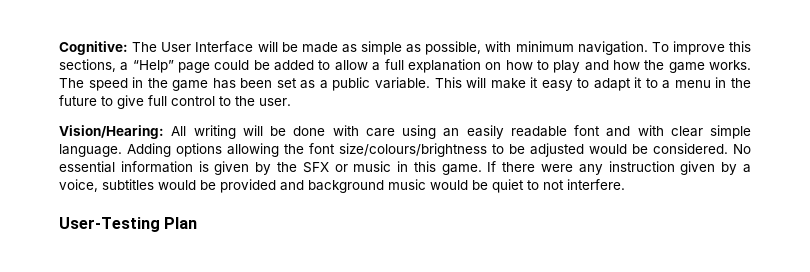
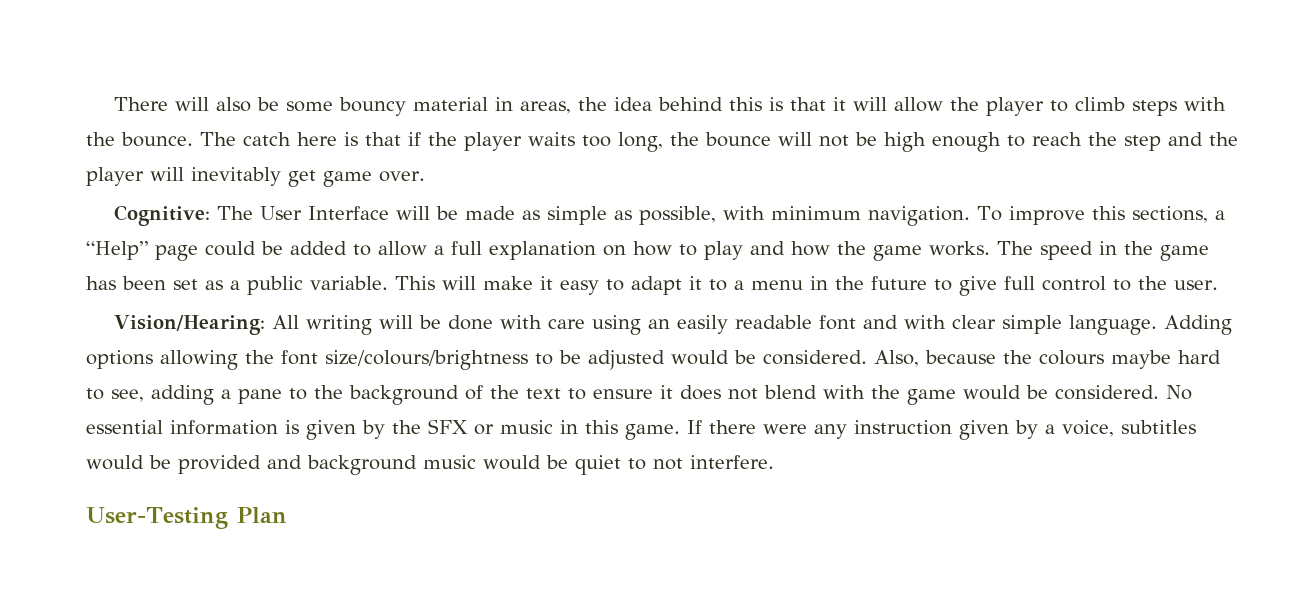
+ There will also be some bouncy material in areas, the idea behind this is that it will allow the player to climb steps with the bounce. The catch here is that if the player waits too long, the bounce will not be high enough to reach the step and the player will inevitably get game over.
+ Also, because the colours maybe hard to see, adding a pane to the background of the text to ensure it does not blend with the game would be considered.

